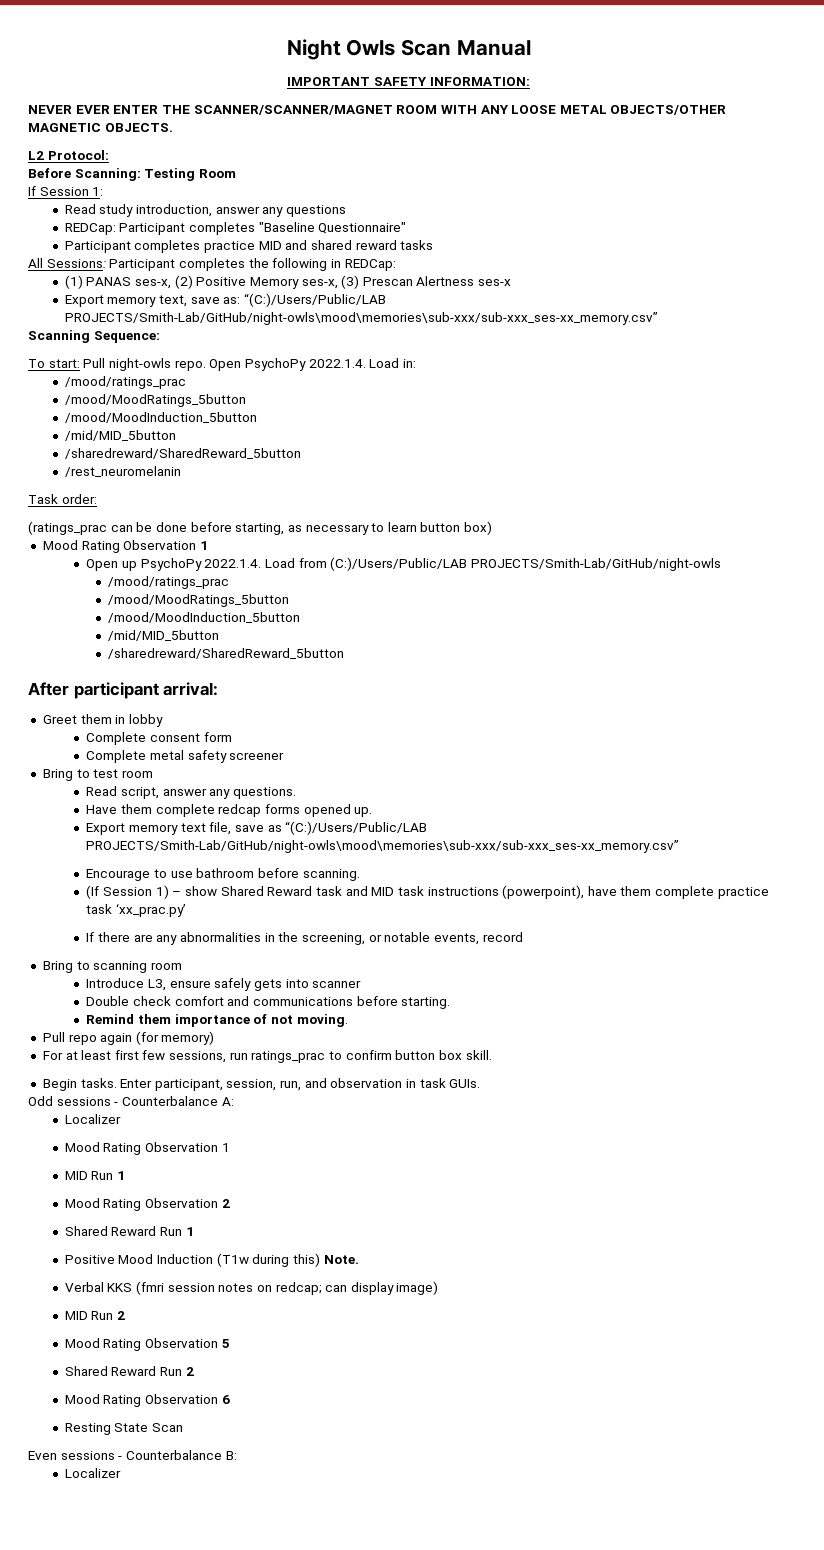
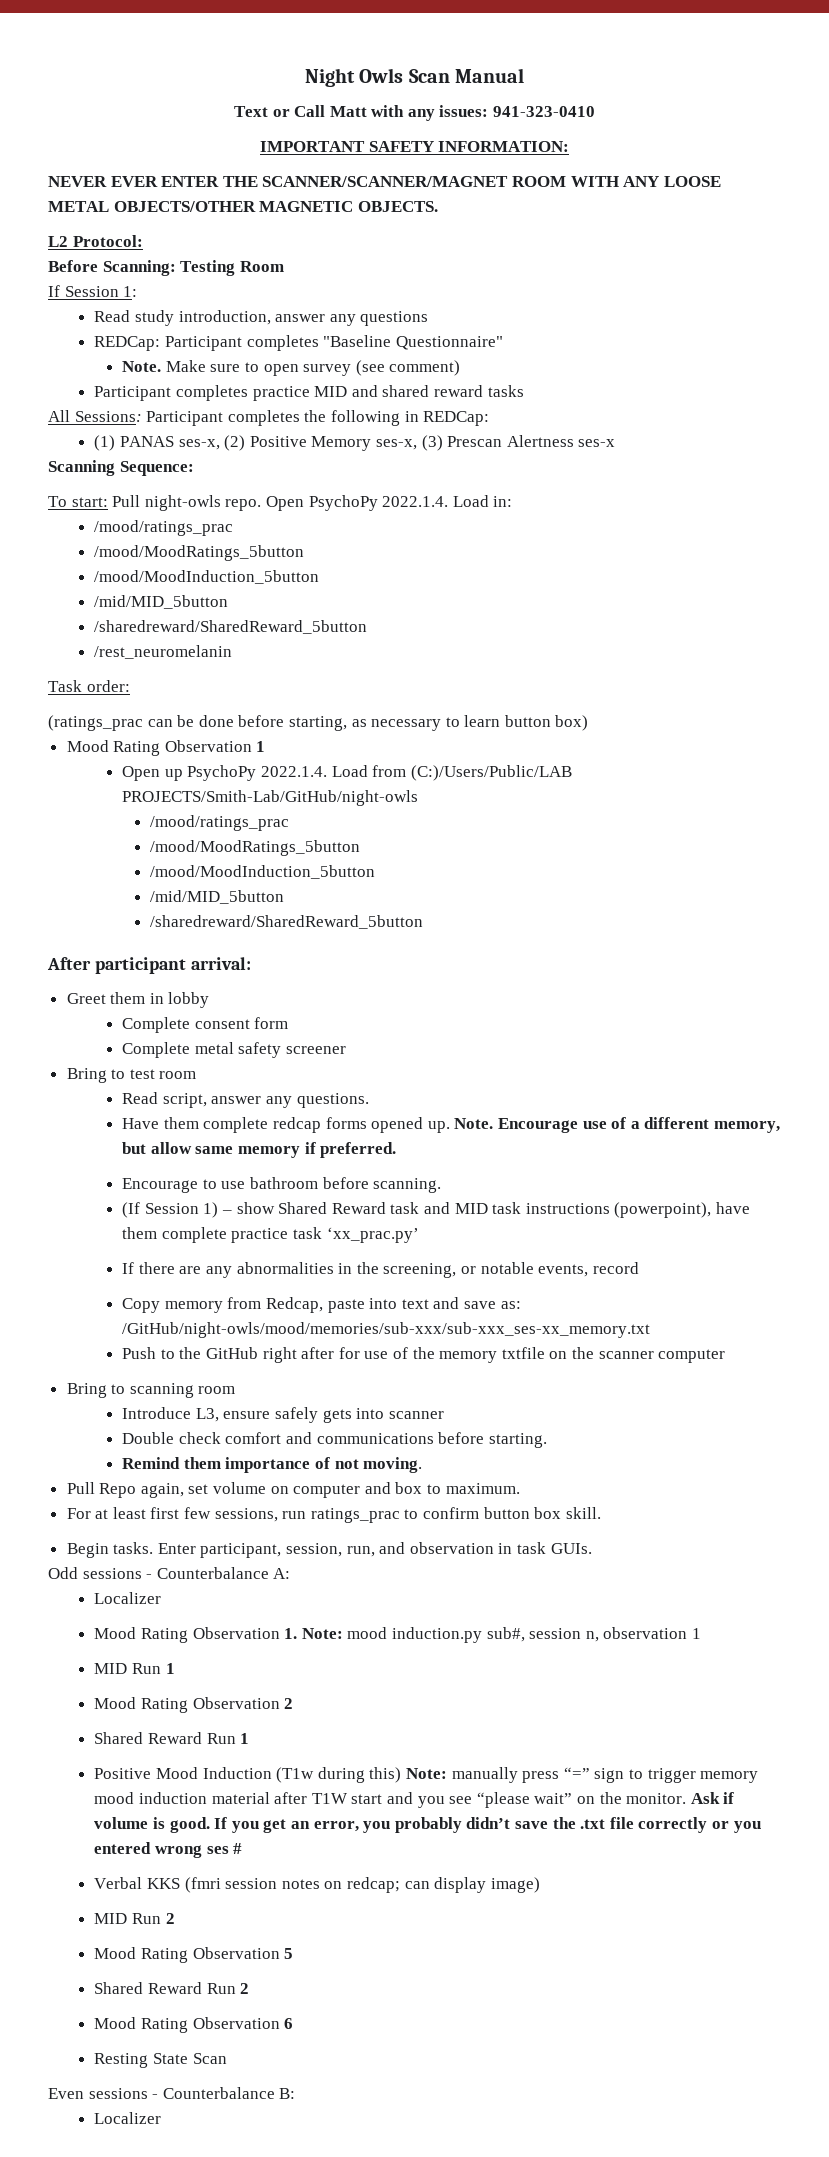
+ Text or Call Matt with any issues: 941-323-0410
+ Note. Make sure to open survey (see comment)
- Export memory text, save as: “(C:)/Users/Public/LAB PROJECTS/Smith-Lab/GitHub/night-owls\mood\memories\sub-xxx/sub-xxx_ses-xx_memory.csv”
- Have them complete redcap forms opened up.
- Export memory text file, save as “(C:)/Users/Public/LAB PROJECTS/Smith-Lab/GitHub/night-owls\mood\memories\sub-xxx/sub-xxx_ses-xx_memory.csv”
+ Have them complete redcap forms opened up. Note. Encourage use of a different memory, but allow same memory if preferred.
+ Copy memory from Redcap, paste into text and save as: /GitHub/night-owls/mood/memories/sub-xxx/sub-xxx_ses-xx_memory.txt
+ Push to the GitHub right after for use of the memory txtfile on the scanner computer
- Pull repo again (for memory)
+ Pull Repo again, set volume on computer and box to maximum.
  Odd sessions - Counterbalance A:
  Localizer
- Mood Rating Observation 1
+ Mood Rating Observation 1. Note: mood induction.py sub#, session n, observation 1
- Positive Mood Induction (T1w during this) Note.
+ Positive Mood Induction (T1w during this) Note: manually press “=” sign to trigger memory mood induction material after T1W start and you see “please wait” on the monitor. Ask if volume is good. If you get an error, you probably didn’t save the .txt file correctly or you entered wrong ses #

